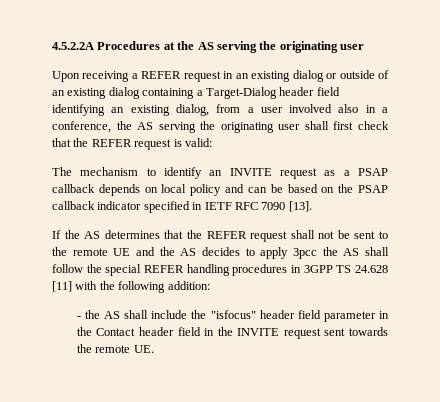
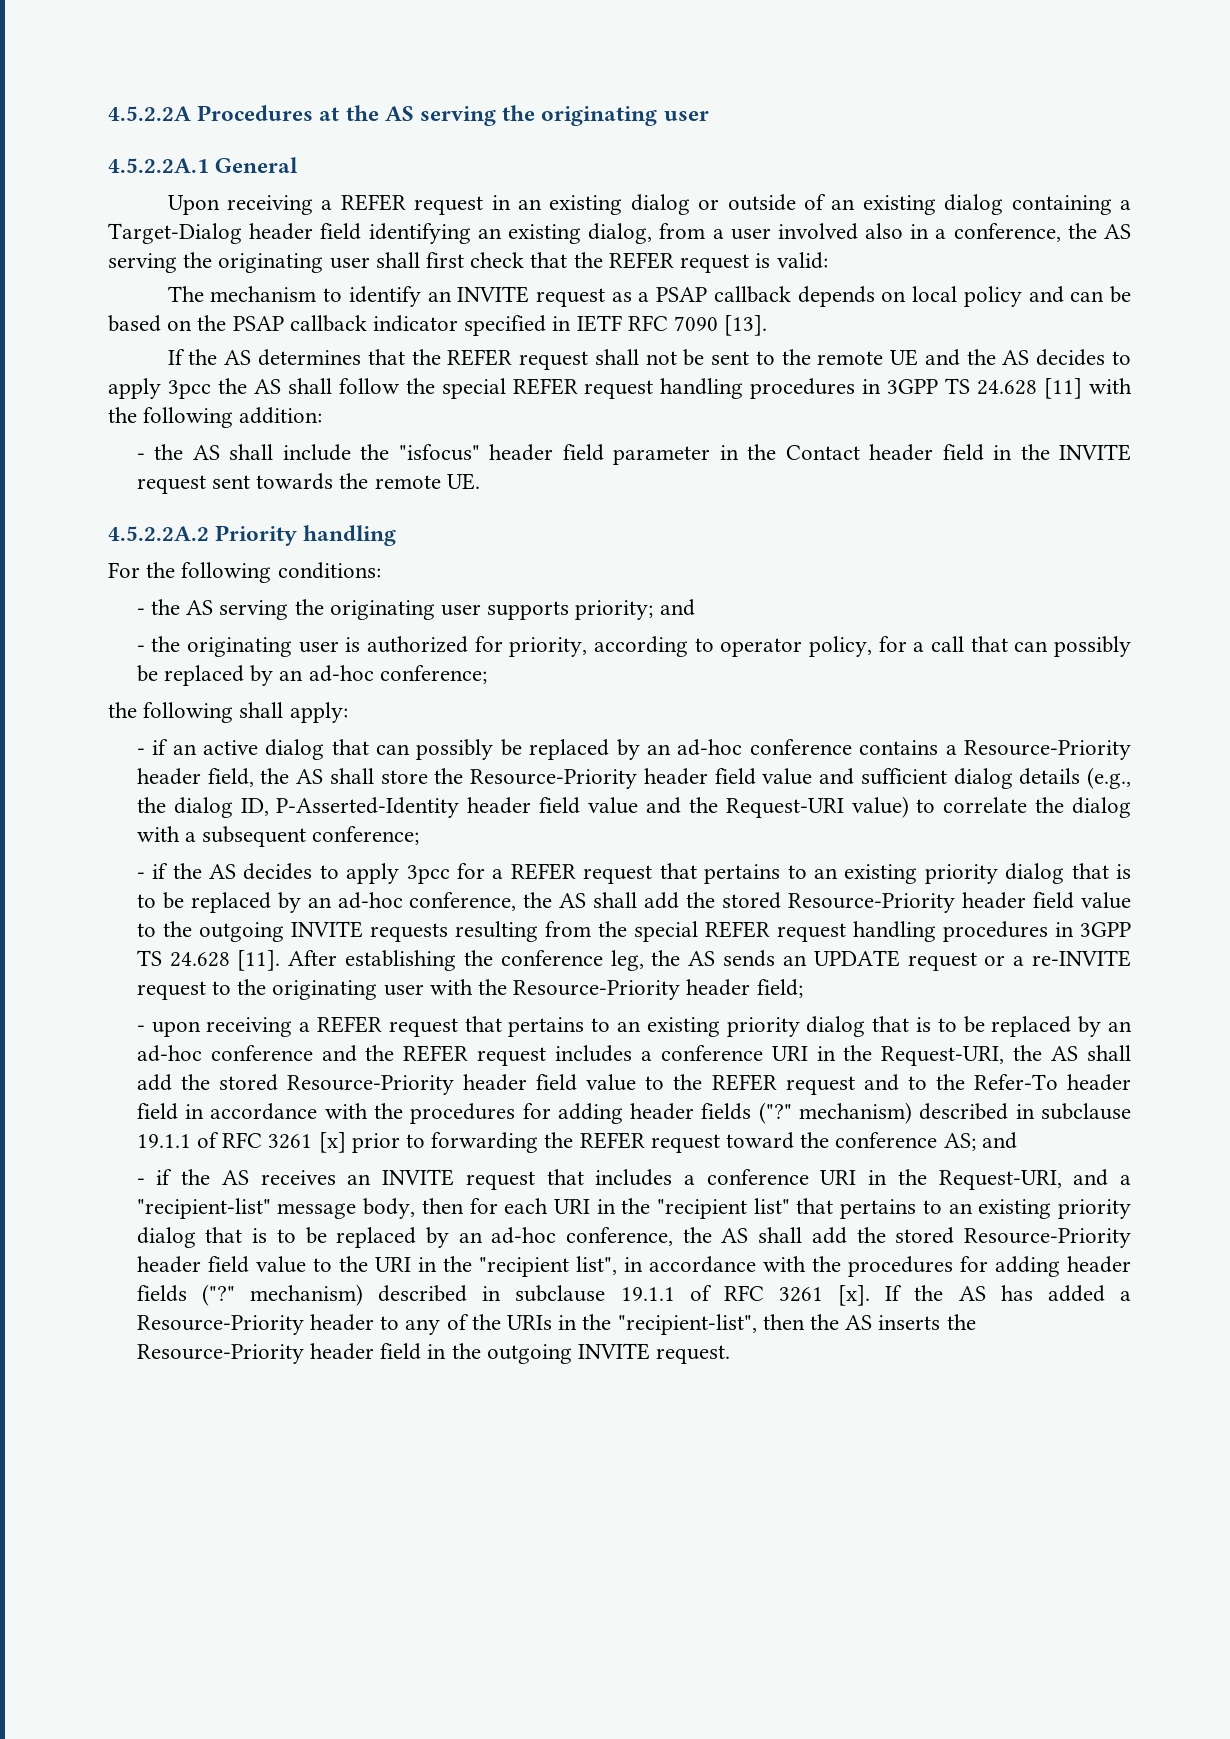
+ 4.5.2.2A.1 General
- If the AS determines that the REFER request shall not be sent to the remote UE and the AS decides to apply 3pcc the AS shall follow the special REFER handling procedures in 3GPP TS 24.628 [11] with the following addition:
+ If the AS determines that the REFER request shall not be sent to the remote UE and the AS decides to apply 3pcc the AS shall follow the special REFER request handling procedures in 3GPP TS 24.628 [11] with the following addition:
+ 4.5.2.2A.2 Priority handling
+ For the following conditions:
+ - the AS serving the originating user supports priority; and
+ - the originating user is authorized for priority, according to operator policy, for a call that can possibly be replaced by an ad-hoc conference;
+ the following shall apply:
+ - if an active dialog that can possibly be replaced by an ad-hoc conference contains a Resource-Priority header field, the AS shall store the Resource-Priority header field value and sufficient dialog details (e.g., the dialog ID, P-Asserted-Identity header field value and the Request-URI value) to correlate the dialog with a subsequent conference;
+ - if the AS decides to apply 3pcc for a REFER request that pertains to an existing priority dialog that is to be replaced by an ad-hoc conference, the AS shall add the stored Resource-Priority header field value to the outgoing INVITE requests resulting from the special REFER request handling procedures in 3GPP TS 24.628 [11]. After establishing the conference leg, the AS sends an UPDATE request or a re-INVITE request to the originating user with the Resource-Priority header field;
+ - upon receiving a REFER request that pertains to an existing priority dialog that is to be replaced by an ad-hoc conference and the REFER request includes a conference URI in the Request-URI, the AS shall add the stored Resource-Priority header field value to the REFER request and to the Refer-To header field in accordance with the procedures for adding header fields ("?" mechanism) described in subclause 19.1.1 of RFC 3261 [x] prior to forwarding the REFER request toward the conference AS; and
+ - if the AS receives an INVITE request that includes a conference URI in the Request-URI, and a "recipient-list" message body, then for each URI in the "recipient list" that pertains to an existing priority dialog that is to be replaced by an ad-hoc conference, the AS shall add the stored Resource-Priority header field value to the URI in the "recipient list", in accordance with the procedures for adding header fields ("?" mechanism) described in subclause 19.1.1 of RFC 3261 [x]. If the AS has added a Resource-Priority header to any of the URIs in the "recipient-list", then the AS inserts the Resource-Priority header field in the outgoing INVITE request.

